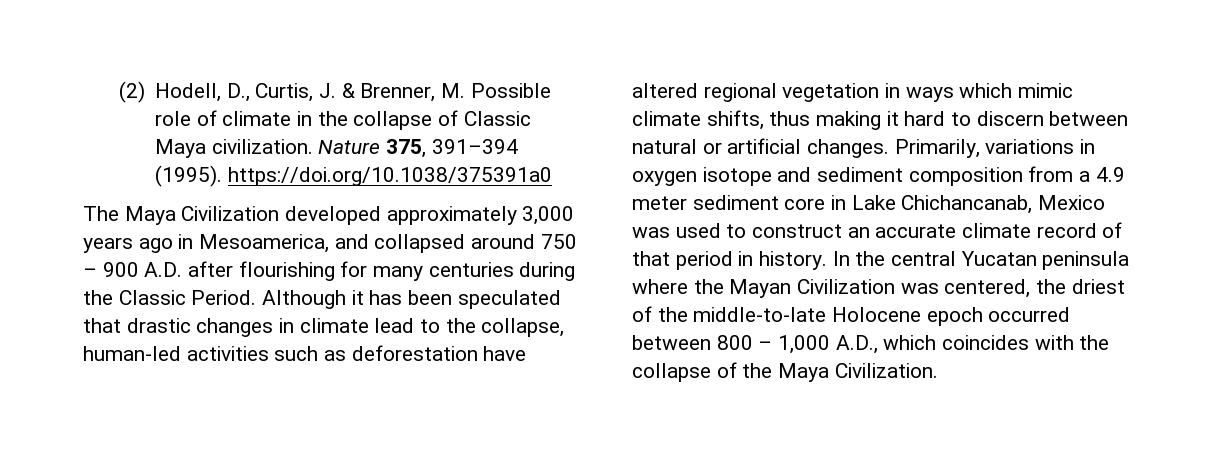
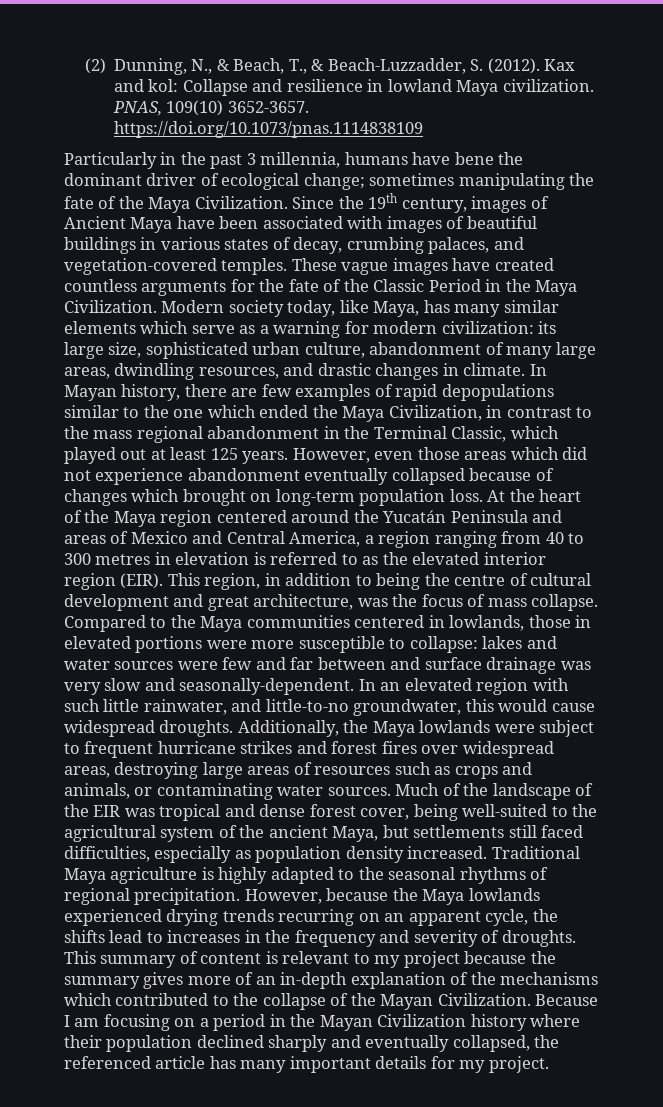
- (2) Hodell, D., Curtis, J. & Brenner, M. Possible role of climate in the collapse of Classic Maya civilization. Nature 375, 391–394 (1995). https://doi.org/10.1038/375391a0
- The Maya Civilization developed approximately 3,000 years ago in Mesoamerica, and collapsed around 750 – 900 A.D. after flourishing for many centuries during the Classic Period. Although it has been speculated that drastic changes in climate lead to the collapse, human-led activities such as deforestation have altered regional vegetation in ways which mimic climate shifts, thus making it hard to discern between natural or artificial changes. Primarily, variations in oxygen isotope and sediment composition from a 4.9 meter sediment core in Lake Chichancanab, Mexico was used to construct an accurate climate record of that period in history. In the central Yucatan peninsula where the Mayan Civilization was centered, the driest of the middle-to-late Holocene epoch occurred between 800 – 1,000 A.D., which coincides with the collapse of the Maya Civilization.
+ (2) Dunning, N., & Beach, T., & Beach-Luzzadder, S. (2012). Kax and kol: Collapse and resilience in lowland Maya civilization. PNAS, 109(10) 3652-3657. https://doi.org/10.1073/pnas.1114838109
+ Particularly in the past 3 millennia, humans have bene the dominant driver of ecological change; sometimes manipulating the fate of the Maya Civilization. Since the 19th century, images of Ancient Maya have been associated with images of beautiful buildings in various states of decay, crumbing palaces, and vegetation-covered temples. These vague images have created countless arguments for the fate of the Classic Period in the Maya Civilization. Modern society today, like Maya, has many similar elements which serve as a warning for modern civilization: its large size, sophisticated urban culture, abandonment of many large areas, dwindling resources, and drastic changes in climate. In Mayan history, there are few examples of rapid depopulations similar to the one which ended the Maya Civilization, in contrast to the mass regional abandonment in the Terminal Classic, which played out at least 125 years. However, even those areas which did not experience abandonment eventually collapsed because of changes which brought on long-term population loss. At the heart of the Maya region centered around the Yucatán Peninsula and areas of Mexico and Central America, a region ranging from 40 to 300 metres in elevation is referred to as the elevated interior region (EIR). This region, in addition to being the centre of cultural development and great architecture, was the focus of mass collapse. Compared to the Maya communities centered in lowlands, those in elevated portions were more susceptible to collapse: lakes and water sources were few and far between and surface drainage was very slow and seasonally-dependent. In an elevated region with such little rainwater, and little-to-no groundwater, this would cause widespread droughts. Additionally, the Maya lowlands were subject to frequent hurricane strikes and forest fires over widespread areas, destroying large areas of resources such as crops and animals, or contaminating water sources. Much of the landscape of the EIR was tropical and dense forest cover, being well-suited to the agricultural system of the ancient Maya, but settlements still faced difficulties, especially as population density increased. Traditional Maya agriculture is highly adapted to the seasonal rhythms of regional precipitation. However, because the Maya lowlands experienced drying trends recurring on an apparent cycle, the shifts lead to increases in the frequency and severity of droughts. This summary of content is relevant to my project because the summary gives more of an in-depth explanation of the mechanisms which contributed to the collapse of the Mayan Civilization. Because I am focusing on a period in the Mayan Civilization history where their population declined sharply and eventually collapsed, the referenced article has many important details for my project.

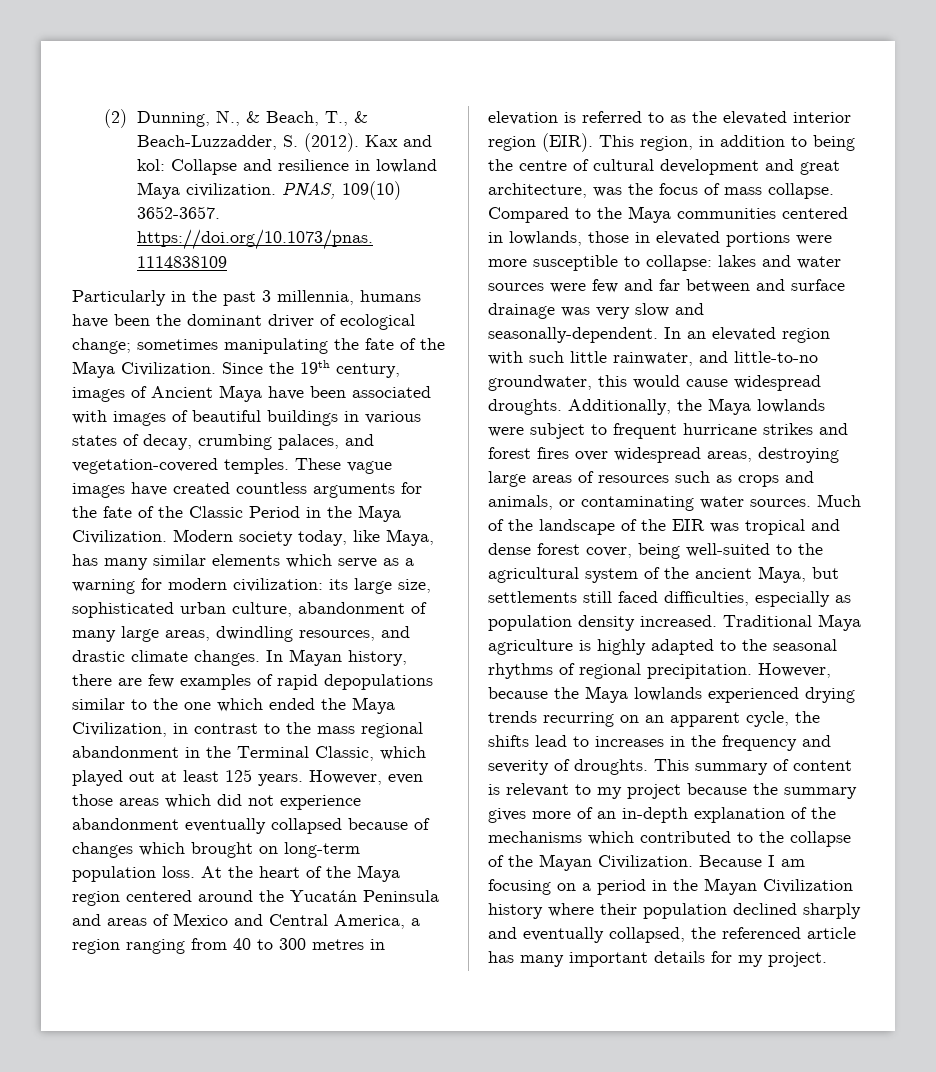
- Particularly in the past 3 millennia, humans have bene the dominant driver of ecological change; sometimes manipulating the fate of the Maya Civilization.
+ Particularly in the past 3 millennia, humans have been the dominant driver of ecological change; sometimes manipulating the fate of the Maya Civilization.
- Modern society today, like Maya, has many similar elements which serve as a warning for modern civilization: its large size, sophisticated urban culture, abandonment of many large areas, dwindling resources, and drastic changes in climate.
+ Modern society today, like Maya, has many similar elements which serve as a warning for modern civilization: its large size, sophisticated urban culture, abandonment of many large areas, dwindling resources, and drastic climate changes.

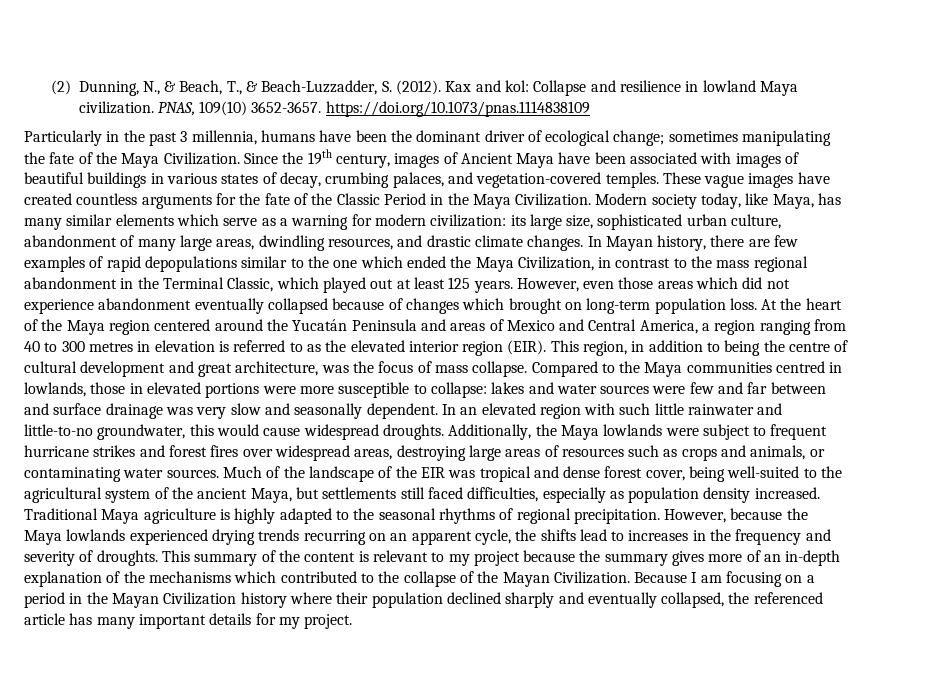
- Compared to the Maya communities centered in lowlands, those in elevated portions were more susceptible to collapse: lakes and water sources were few and far between and surface drainage was very slow and seasonally-dependent.
+ Compared to the Maya communities centred in lowlands, those in elevated portions were more susceptible to collapse: lakes and water sources were few and far between and surface drainage was very slow and seasonally dependent.
- In an elevated region with such little rainwater, and little-to-no groundwater, this would cause widespread droughts.
+ In an elevated region with such little rainwater and little-to-no groundwater, this would cause widespread droughts.
- This summary of content is relevant to my project because the summary gives more of an in-depth explanation of the mechanisms which contributed to the collapse of the Mayan Civilization.
+ This summary of the content is relevant to my project because the summary gives more of an in-depth explanation of the mechanisms which contributed to the collapse of the Mayan Civilization.

